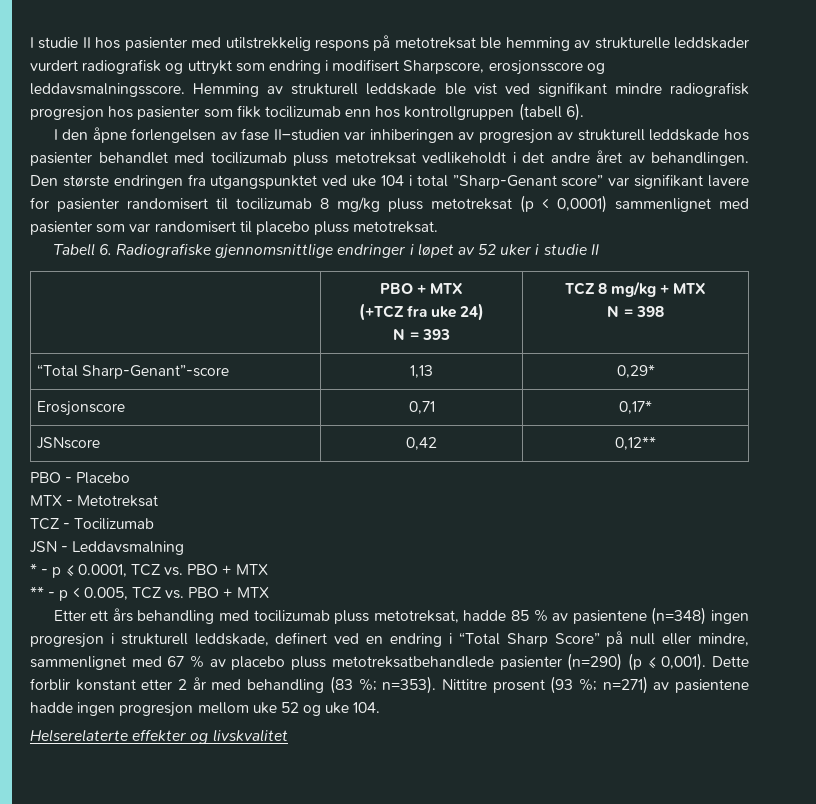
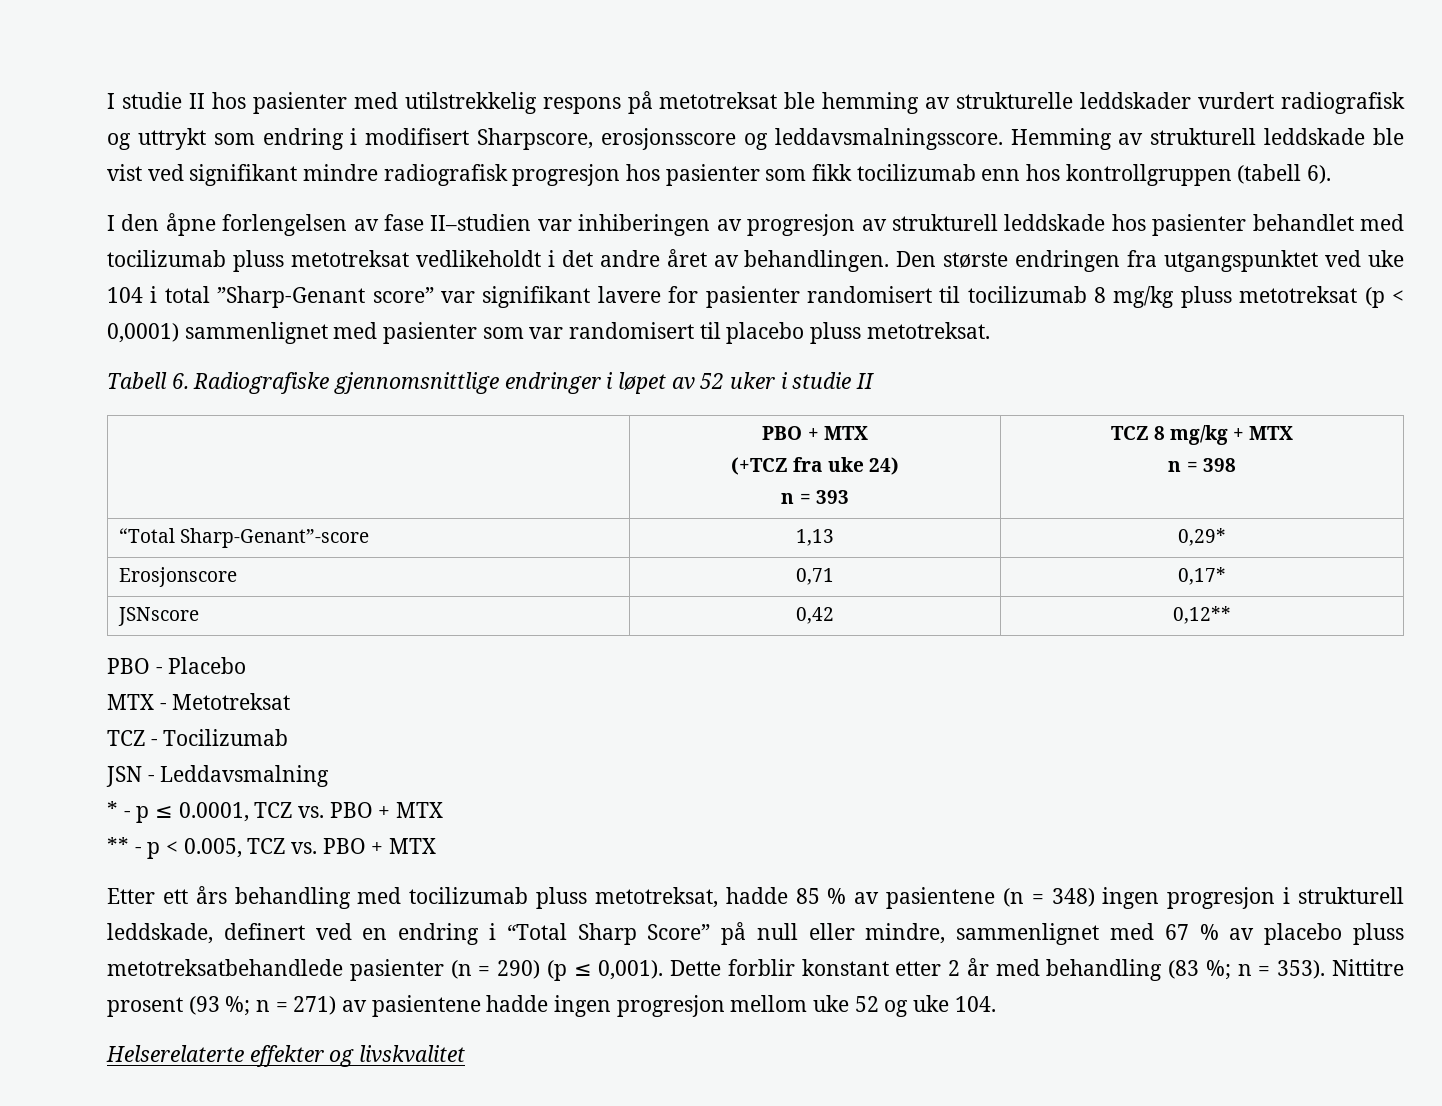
  | PBO + MTX
  (+TCZ fra uke 24)
- N = 393 | TCZ 8 mg/kg + MTX
- N = 398
+ n = 393 | TCZ 8 mg/kg + MTX
+ n = 398
- Etter ett års behandling med tocilizumab pluss metotreksat, hadde 85 % av pasientene (n=348) ingen progresjon i strukturell leddskade, definert ved en endring i “Total Sharp Score” på null eller mindre, sammenlignet med 67 % av placebo pluss metotreksatbehandlede pasienter (n=290) (p ≤ 0,001).
+ Etter ett års behandling med tocilizumab pluss metotreksat, hadde 85 % av pasientene (n = 348) ingen progresjon i strukturell leddskade, definert ved en endring i “Total Sharp Score” på null eller mindre, sammenlignet med 67 % av placebo pluss metotreksatbehandlede pasienter (n = 290) (p ≤ 0,001).
- Dette forblir konstant etter 2 år med behandling (83 %; n=353).
+ Dette forblir konstant etter 2 år med behandling (83 %; n = 353).
- Nittitre prosent (93 %; n=271) av pasientene hadde ingen progresjon mellom uke 52 og uke 104.
+ Nittitre prosent (93 %; n = 271) av pasientene hadde ingen progresjon mellom uke 52 og uke 104.

